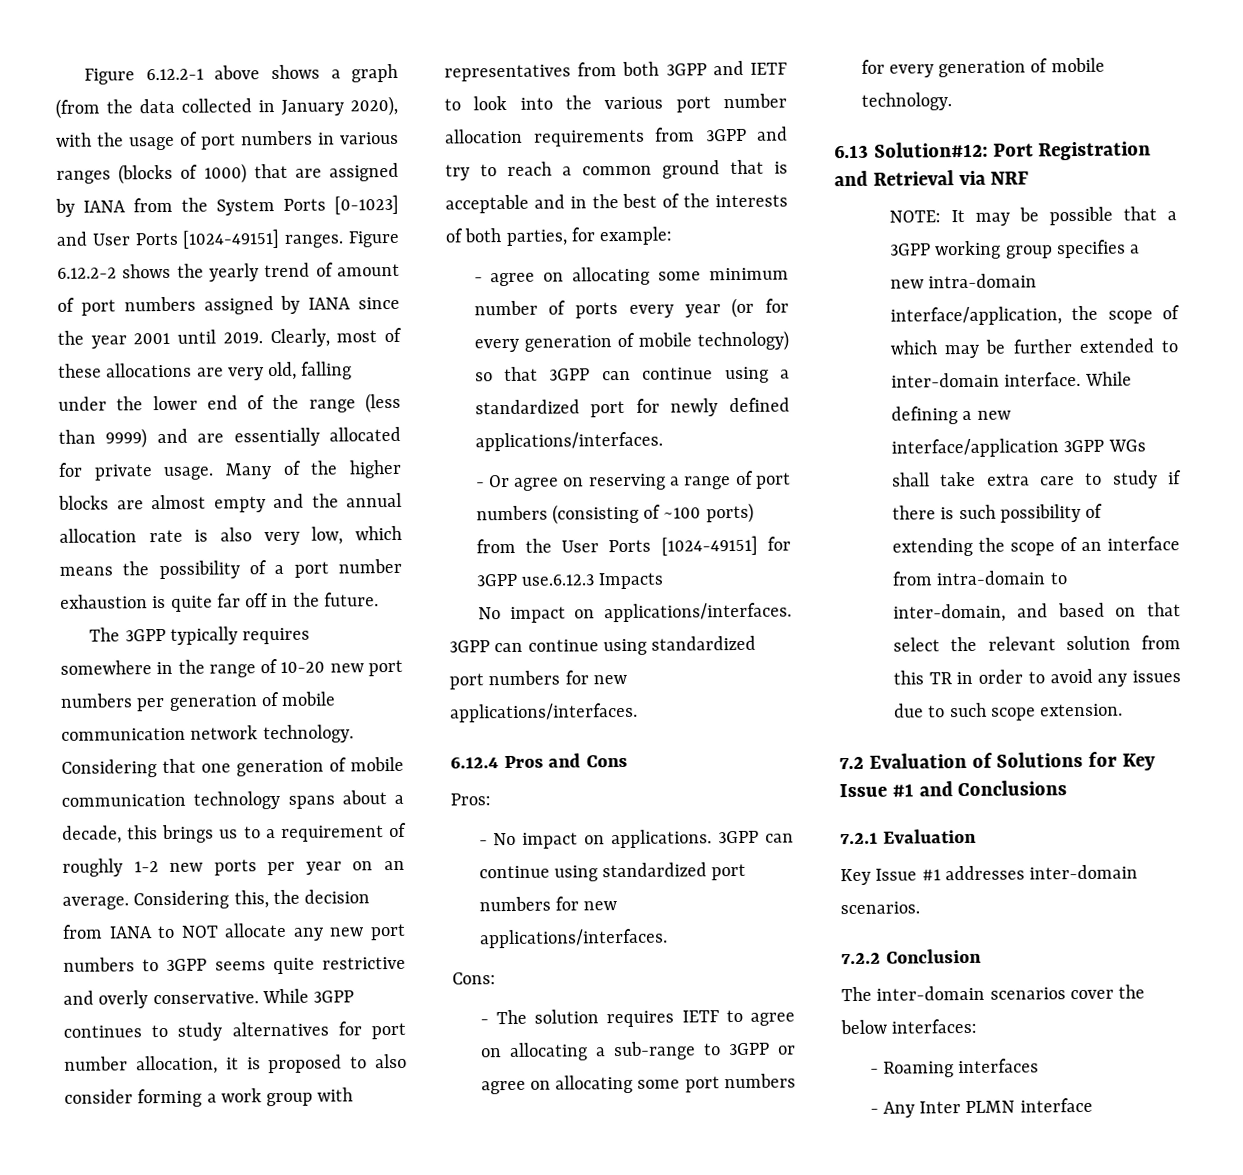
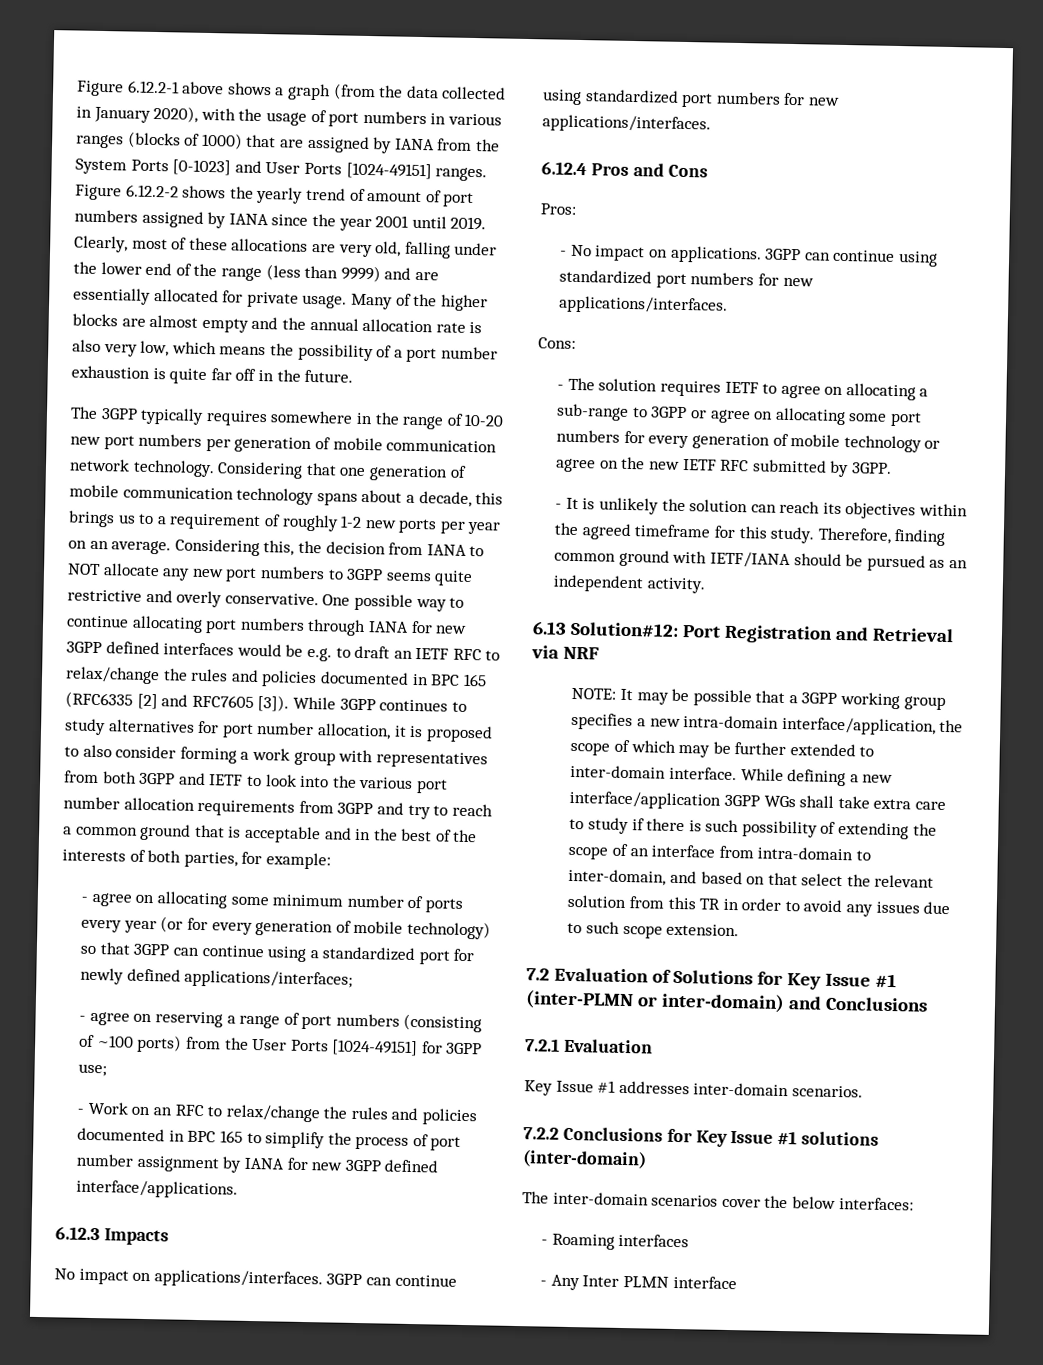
+ One possible way to continue allocating port numbers through IANA for new 3GPP defined interfaces would be e.g. to draft an IETF RFC to relax/change the rules and policies documented in BPC 165 (RFC6335 [2] and RFC7605 [3]).
- - agree on allocating some minimum number of ports every year (or for every generation of mobile technology) so that 3GPP can continue using a standardized port for newly defined applications/interfaces.
- - Or agree on reserving a range of port numbers (consisting of ~100 ports) from the User Ports [1024-49151] for 3GPP use.6.12.3 Impacts
+ - agree on allocating some minimum number of ports every year (or for every generation of mobile technology) so that 3GPP can continue using a standardized port for newly defined applications/interfaces;
+ - agree on reserving a range of port numbers (consisting of ~100 ports) from the User Ports [1024-49151] for 3GPP use;
+ - Work on an RFC to relax/change the rules and policies documented in BPC 165 to simplify the process of port number assignment by IANA for new 3GPP defined interface/applications.
+ 6.12.3 Impacts
- - The solution requires IETF to agree on allocating a sub-range to 3GPP or agree on allocating some port numbers for every generation of mobile technology.
+ - The solution requires IETF to agree on allocating a sub-range to 3GPP or agree on allocating some port numbers for every generation of mobile technology or agree on the new IETF RFC submitted by 3GPP.
+ - It is unlikely the solution can reach its objectives within the agreed timeframe for this study. Therefore, finding common ground with IETF/IANA should be pursued as an independent activity.
- 7.2 Evaluation of Solutions for Key Issue #1 and Conclusions
+ 7.2 Evaluation of Solutions for Key Issue #1 (inter-PLMN or inter-domain) and Conclusions
- 7.2.2 Conclusion
+ 7.2.2 Conclusions for Key Issue #1 solutions (inter-domain)

